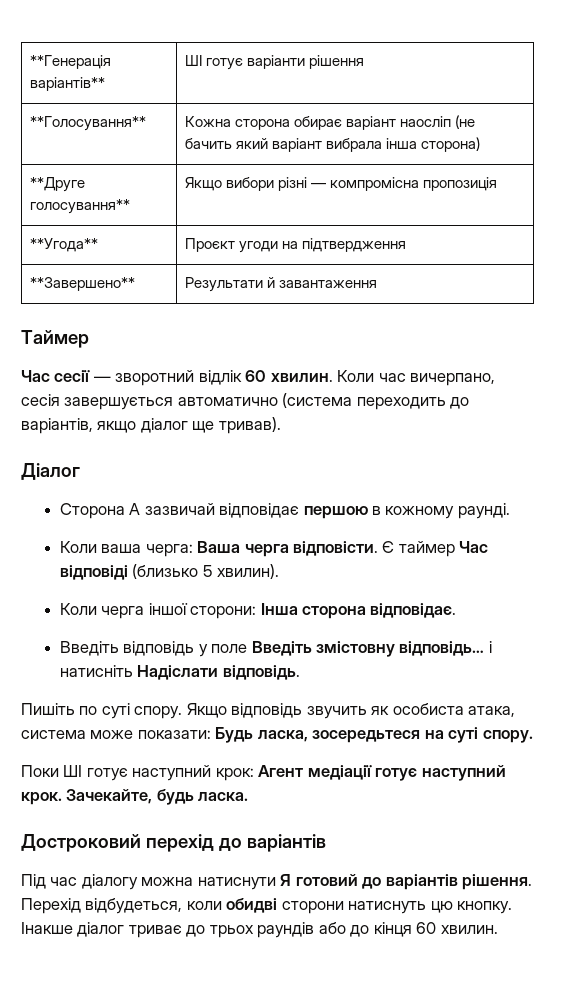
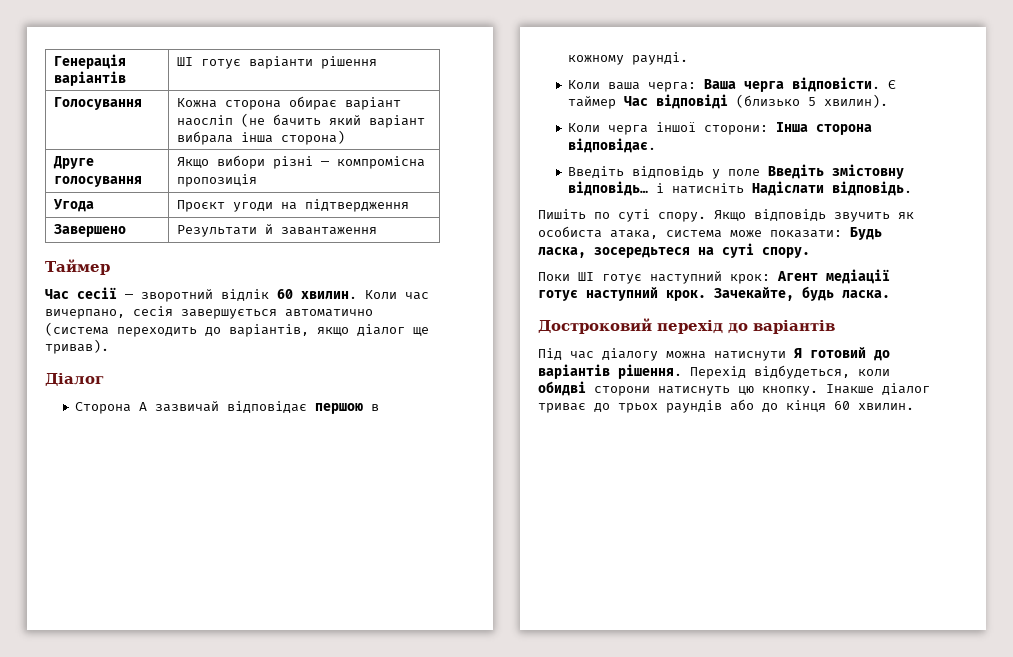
- **Генерація варіантів** | ШІ готує варіанти рішення
+ Генерація варіантів | ШІ готує варіанти рішення
- **Голосування** | Кожна сторона обирає варіант наосліп (не бачить який варіант вибрала інша сторона)
+ Голосування | Кожна сторона обирає варіант наосліп (не бачить який варіант вибрала інша сторона)
- **Друге голосування** | Якщо вибори різні — компромісна пропозиція
+ Друге голосування | Якщо вибори різні — компромісна пропозиція
- **Угода** | Проєкт угоди на підтвердження
+ Угода | Проєкт угоди на підтвердження
- **Завершено** | Результати й завантаження
+ Завершено | Результати й завантаження

